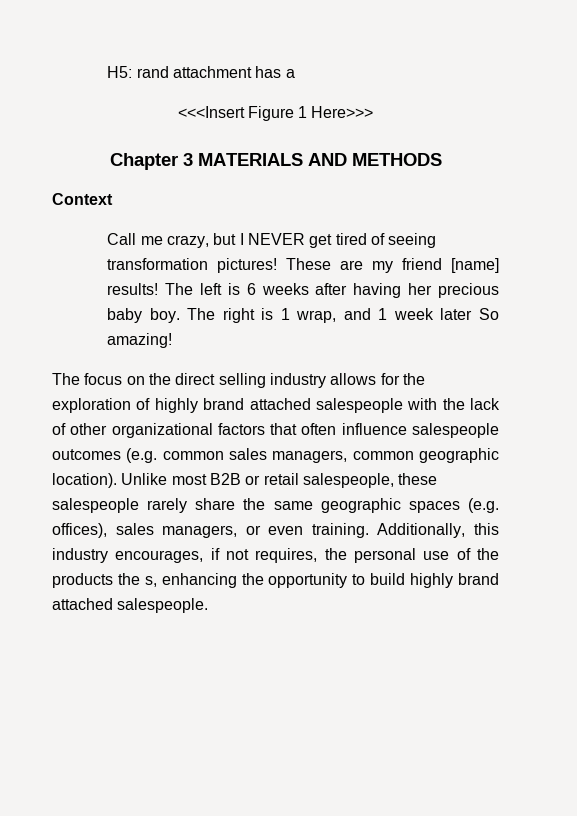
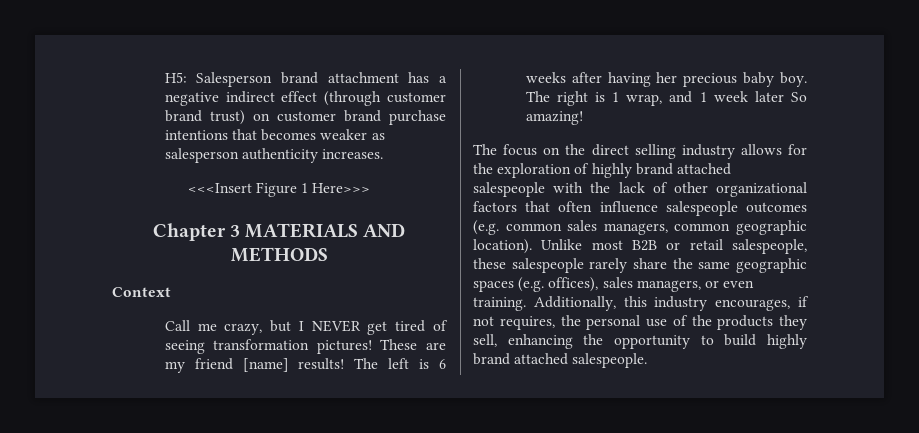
- H5: rand attachment has a
+ H5: Salesperson brand attachment has a negative indirect effect (through customer brand trust) on customer brand purchase intentions that becomes weaker as salesperson authenticity increases.
- Additionally, this industry encourages, if not requires, the personal use of the products the s, enhancing the opportunity to build highly brand attached salespeople.
+ Additionally, this industry encourages, if not requires, the personal use of the products they sell, enhancing the opportunity to build highly brand attached salespeople.

